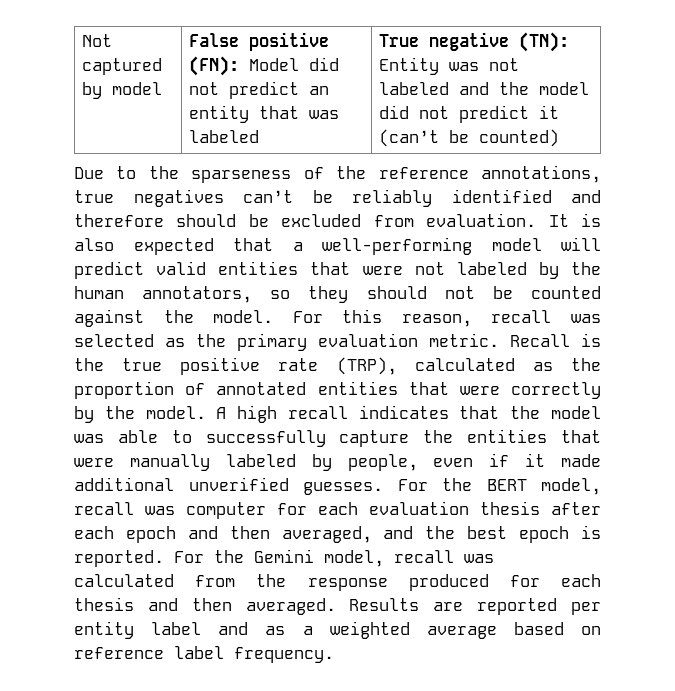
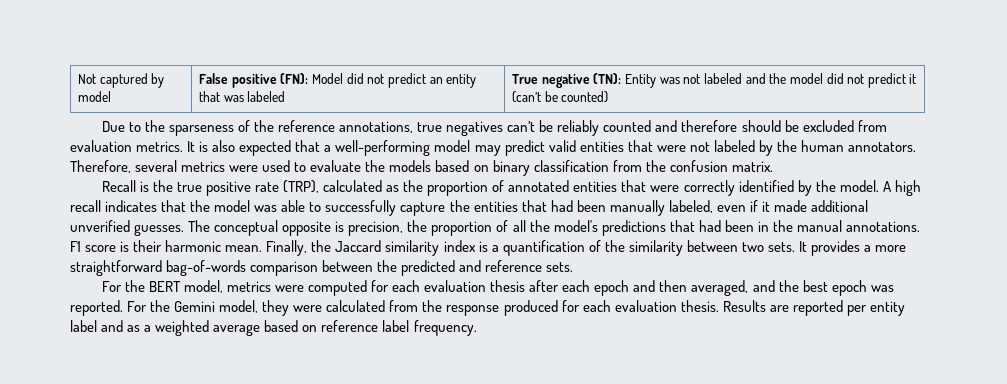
- Due to the sparseness of the reference annotations, true negatives can’t be reliably identified and therefore should be excluded from evaluation.
+ Due to the sparseness of the reference annotations, true negatives can’t be reliably counted and therefore should be excluded from evaluation metrics.
- It is also expected that a well-performing model will predict valid entities that were not labeled by the human annotators, so they should not be counted against the model. For this reason, recall was selected as the primary evaluation metric. Recall is the true positive rate (TRP), calculated as the proportion of annotated entities that were correctly by the model.
+ It is also expected that a well-performing model may predict valid entities that were not labeled by the human annotators. Therefore, several metrics were used to evaluate the models based on binary classification from the confusion matrix.
+ Recall is the true positive rate (TRP), calculated as the proportion of annotated entities that were correctly identified by the model.
- A high recall indicates that the model was able to successfully capture the entities that were manually labeled by people, even if it made additional unverified guesses. For the BERT model, recall was computer for each evaluation thesis after each epoch and then averaged, and the best epoch is reported.
+ A high recall indicates that the model was able to successfully capture the entities that had been manually labeled, even if it made additional unverified guesses. The conceptual opposite is precision, the proportion of all the model's predictions that had been in the manual annotations. F1 score is their harmonic mean. Finally, the Jaccard similarity index is a quantification of the similarity between two sets. It provides a more straightforward bag-of-words comparison between the predicted and reference sets.
+ For the BERT model, metrics were computed for each evaluation thesis after each epoch and then averaged, and the best epoch was reported.
- For the Gemini model, recall was calculated from the response produced for each thesis and then averaged.
+ For the Gemini model, they were calculated from the response produced for each evaluation thesis.

